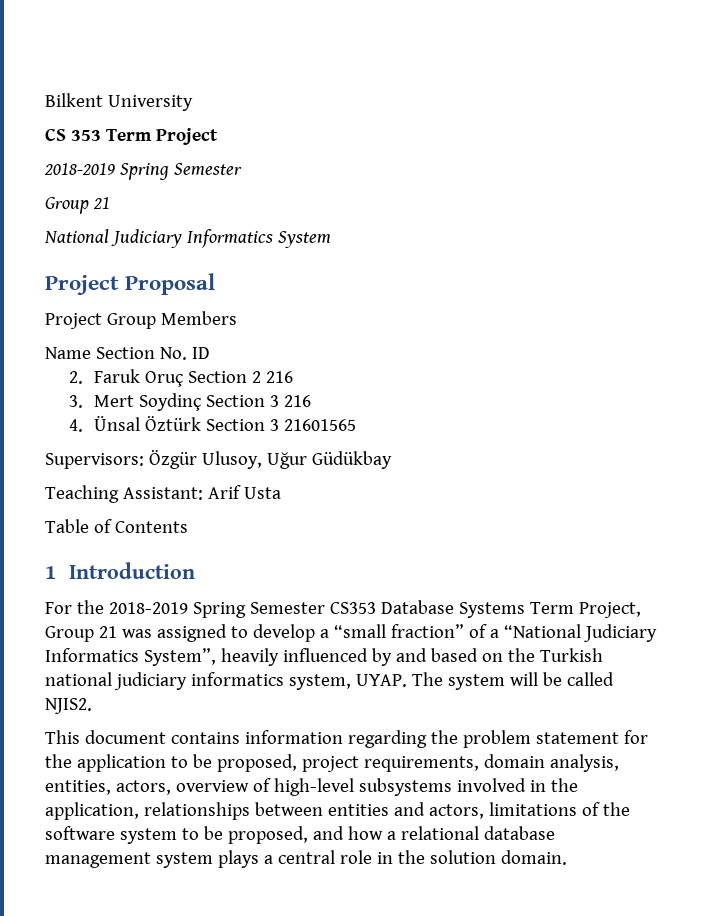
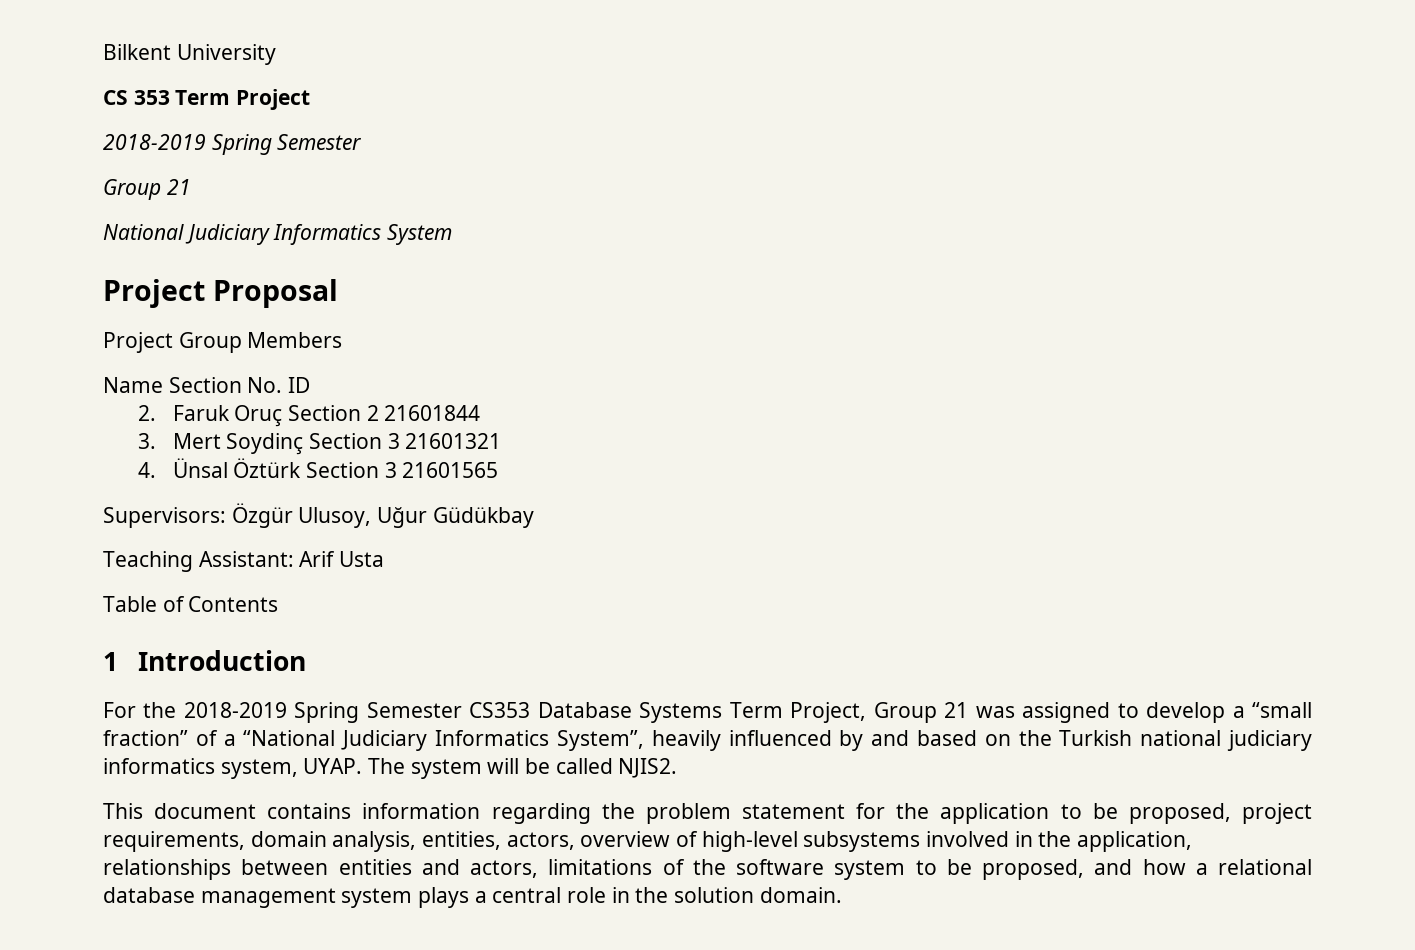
- 2. Faruk Oruç Section 2 216
+ 2. Faruk Oruç Section 2 21601844
- 3. Mert Soydinç Section 3 216
+ 3. Mert Soydinç Section 3 21601321

